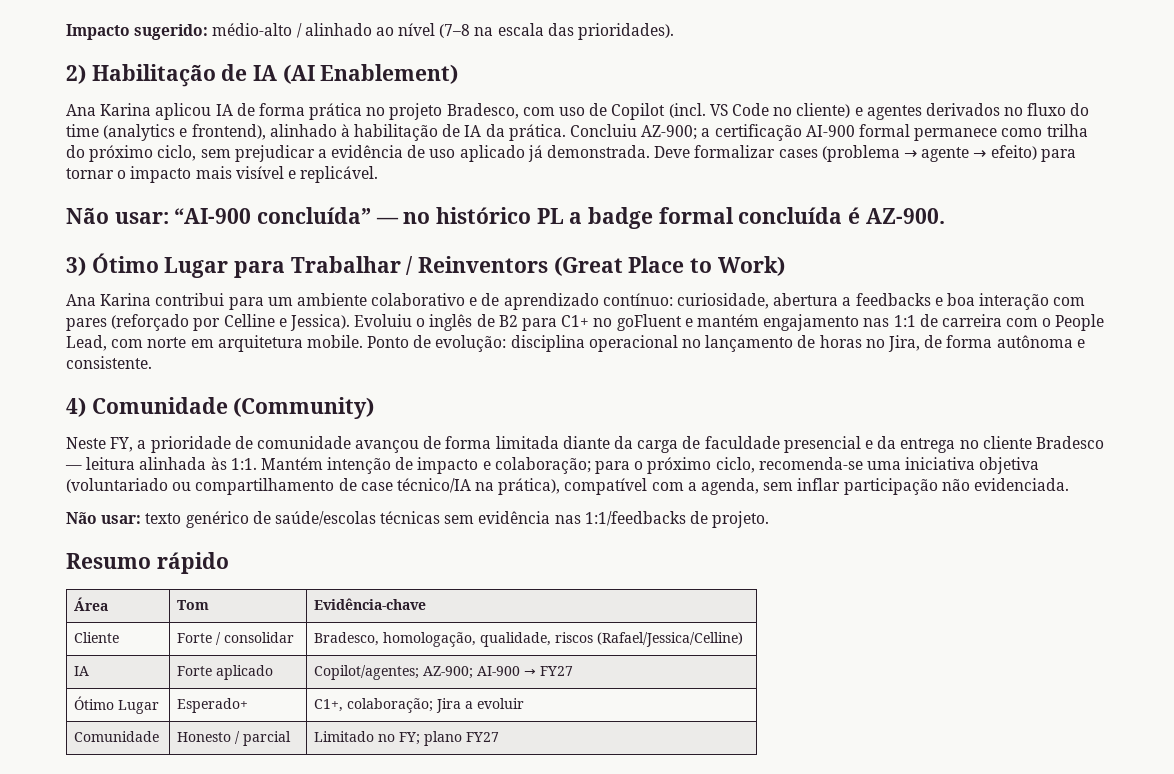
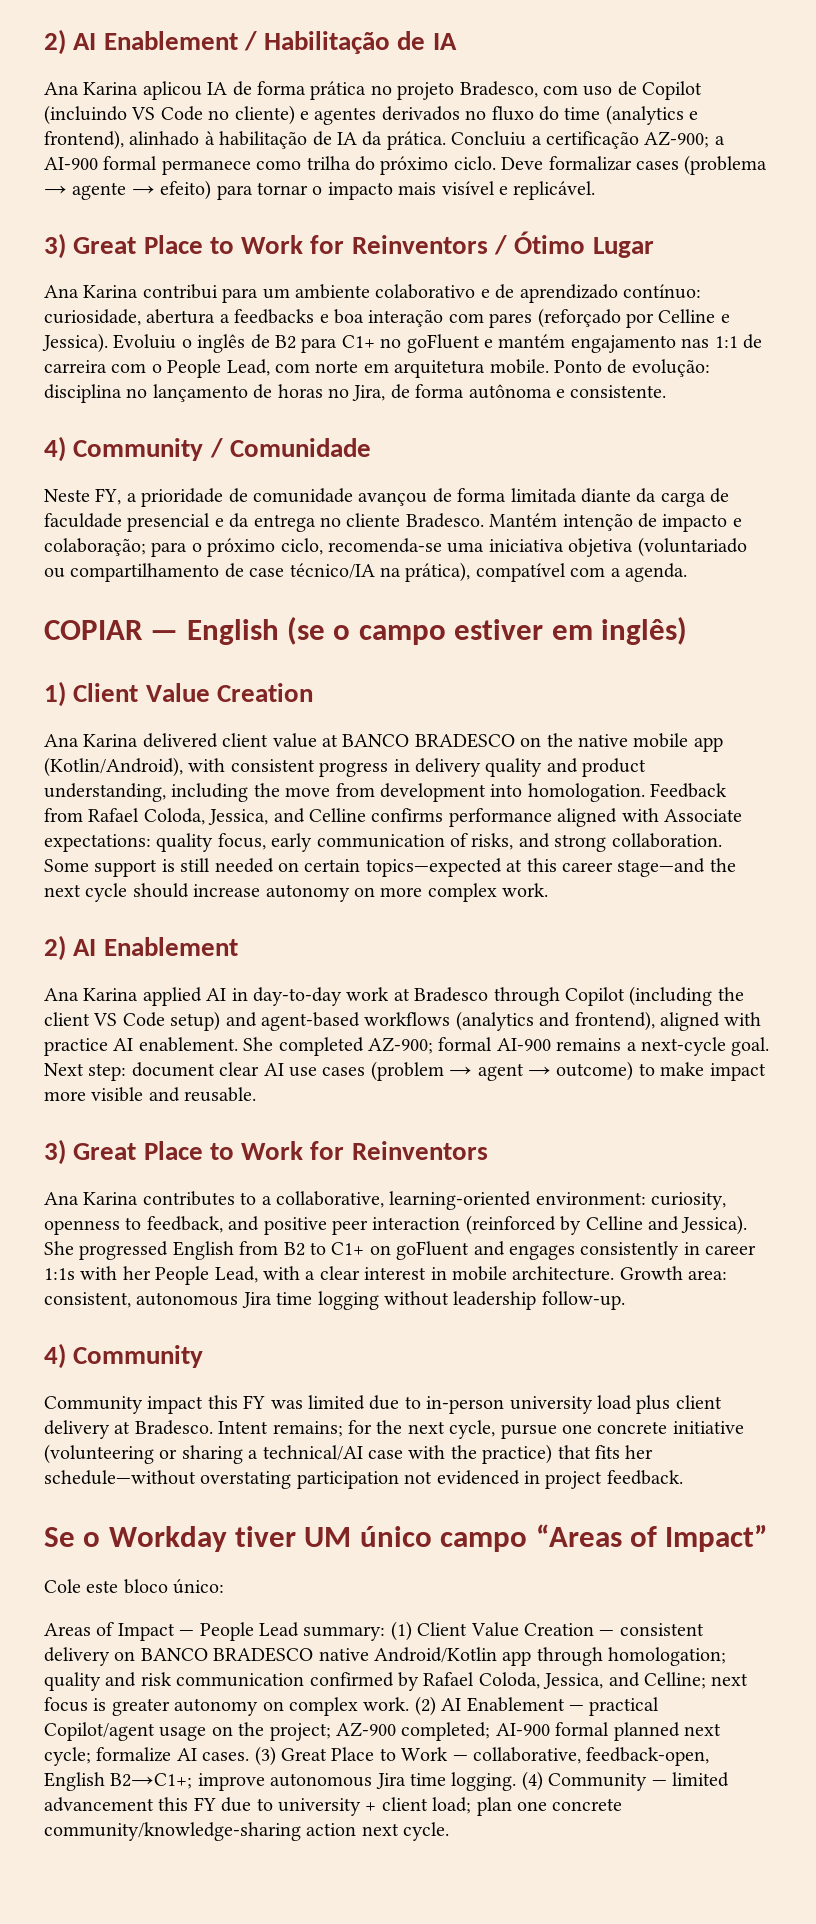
- Impacto sugerido: médio-alto / alinhado ao nível (7–8 na escala das prioridades).
- 2) Habilitação de IA (AI Enablement)
+ 2) AI Enablement / Habilitação de IA
- Ana Karina aplicou IA de forma prática no projeto Bradesco, com uso de Copilot (incl. VS Code no cliente) e agentes derivados no fluxo do time (analytics e frontend), alinhado à habilitação de IA da prática.
+ Ana Karina aplicou IA de forma prática no projeto Bradesco, com uso de Copilot (incluindo VS Code no cliente) e agentes derivados no fluxo do time (analytics e frontend), alinhado à habilitação de IA da prática.
- Concluiu AZ-900; a certificação AI-900 formal permanece como trilha do próximo ciclo, sem prejudicar a evidência de uso aplicado já demonstrada.
+ Concluiu a certificação AZ-900; a AI-900 formal permanece como trilha do próximo ciclo.
- Não usar: “AI-900 concluída” — no histórico PL a badge formal concluída é AZ-900.
- 3) Ótimo Lugar para Trabalhar / Reinventors (Great Place to Work)
+ 3) Great Place to Work for Reinventors / Ótimo Lugar
- Ponto de evolução: disciplina operacional no lançamento de horas no Jira, de forma autônoma e consistente.
+ Ponto de evolução: disciplina no lançamento de horas no Jira, de forma autônoma e consistente.
- 4) Comunidade (Community)
+ 4) Community / Comunidade
- Neste FY, a prioridade de comunidade avançou de forma limitada diante da carga de faculdade presencial e da entrega no cliente Bradesco — leitura alinhada às 1:1.
+ Neste FY, a prioridade de comunidade avançou de forma limitada diante da carga de faculdade presencial e da entrega no cliente Bradesco.
- Mantém intenção de impacto e colaboração; para o próximo ciclo, recomenda-se uma iniciativa objetiva (voluntariado ou compartilhamento de case técnico/IA na prática), compatível com a agenda, sem inflar participação não evidenciada.
- Não usar: texto genérico de saúde/escolas técnicas sem evidência nas 1:1/feedbacks de projeto.
- Resumo rápido
- Área | Tom | Evidência-chave
- Cliente | Forte / consolidar | Bradesco, homologação, qualidade, riscos (Rafael/Jessica/Celline)
- IA | Forte aplicado | Copilot/agentes; AZ-900; AI-900 → FY27
- Ótimo Lugar | Esperado+ | C1+, colaboração; Jira a evoluir
- Comunidade | Honesto / parcial | Limitado no FY; plano FY27
+ Mantém intenção de impacto e colaboração; para o próximo ciclo, recomenda-se uma iniciativa objetiva (voluntariado ou compartilhamento de case técnico/IA na prática), compatível com a agenda.
+ COPIAR — English (se o campo estiver em inglês)
+ 1) Client Value Creation
+ Ana Karina delivered client value at BANCO BRADESCO on the native mobile app (Kotlin/Android), with consistent progress in delivery quality and product understanding, including the move from development into homologation. Feedback from Rafael Coloda, Jessica, and Celline confirms performance aligned with Associate expectations: quality focus, early communication of risks, and strong collaboration. Some support is still needed on certain topics—expected at this career stage—and the next cycle should increase autonomy on more complex work.
+ 2) AI Enablement
+ Ana Karina applied AI in day-to-day work at Bradesco through Copilot (including the client VS Code setup) and agent-based workflows (analytics and frontend), aligned with practice AI enablement. She completed AZ-900; formal AI-900 remains a next-cycle goal. Next step: document clear AI use cases (problem → agent → outcome) to make impact more visible and reusable.
+ 3) Great Place to Work for Reinventors
+ Ana Karina contributes to a collaborative, learning-oriented environment: curiosity, openness to feedback, and positive peer interaction (reinforced by Celline and Jessica). She progressed English from B2 to C1+ on goFluent and engages consistently in career 1:1s with her People Lead, with a clear interest in mobile architecture. Growth area: consistent, autonomous Jira time logging without leadership follow-up.
+ 4) Community
+ Community impact this FY was limited due to in-person university load plus client delivery at Bradesco. Intent remains; for the next cycle, pursue one concrete initiative (volunteering or sharing a technical/AI case with the practice) that fits her schedule—without overstating participation not evidenced in project feedback.
+ Se o Workday tiver UM único campo “Areas of Impact”
+ Cole este bloco único:
+ Areas of Impact — People Lead summary: (1) Client Value Creation — consistent delivery on BANCO BRADESCO native Android/Kotlin app through homologation; quality and risk communication confirmed by Rafael Coloda, Jessica, and Celline; next focus is greater autonomy on complex work. (2) AI Enablement — practical Copilot/agent usage on the project; AZ-900 completed; AI-900 formal planned next cycle; formalize AI cases. (3) Great Place to Work — collaborative, feedback-open, English B2→C1+; improve autonomous Jira time logging. (4) Community — limited advancement this FY due to university + client load; plan one concrete community/knowledge-sharing action next cycle.

